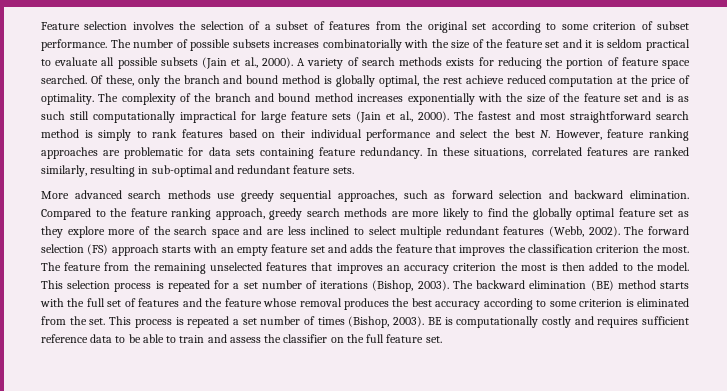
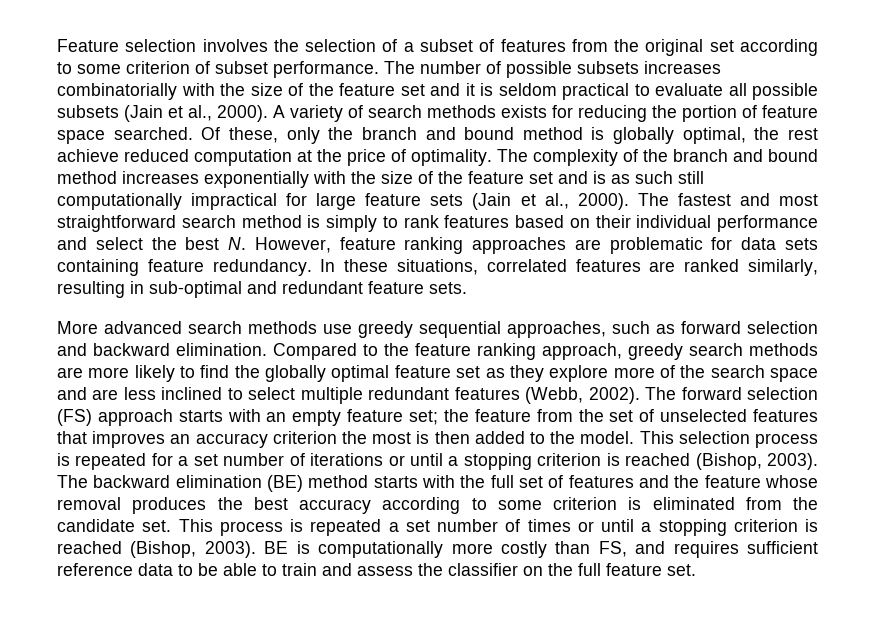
- The forward selection (FS) approach starts with an empty feature set and adds the feature that improves the classification criterion the most. The feature from the remaining unselected features that improves an accuracy criterion the most is then added to the model.
+ The forward selection (FS) approach starts with an empty feature set; the feature from the set of unselected features that improves an accuracy criterion the most is then added to the model.
- This selection process is repeated for a set number of iterations (Bishop, 2003).
+ This selection process is repeated for a set number of iterations or until a stopping criterion is reached (Bishop, 2003).
- The backward elimination (BE) method starts with the full set of features and the feature whose removal produces the best accuracy according to some criterion is eliminated from the set.
+ The backward elimination (BE) method starts with the full set of features and the feature whose removal produces the best accuracy according to some criterion is eliminated from the candidate set.
- This process is repeated a set number of times (Bishop, 2003).
+ This process is repeated a set number of times or until a stopping criterion is reached (Bishop, 2003).
- BE is computationally costly and requires sufficient reference data to be able to train and assess the classifier on the full feature set.
+ BE is computationally more costly than FS, and requires sufficient reference data to be able to train and assess the classifier on the full feature set.

